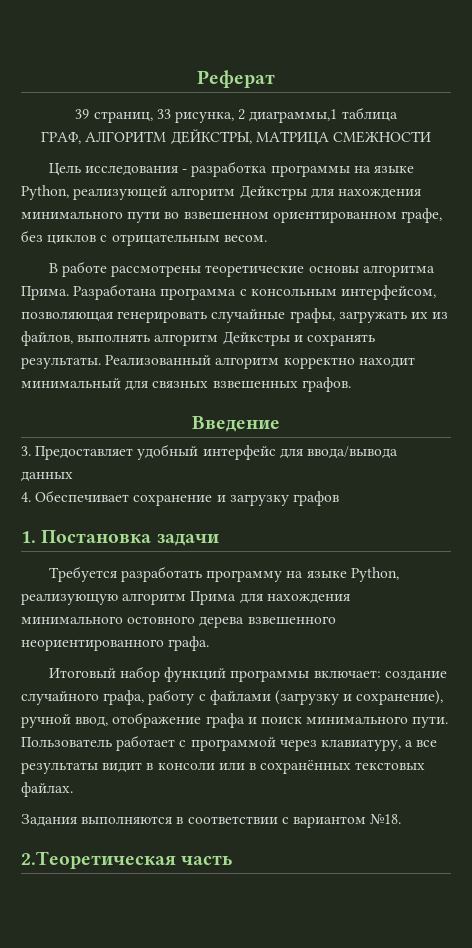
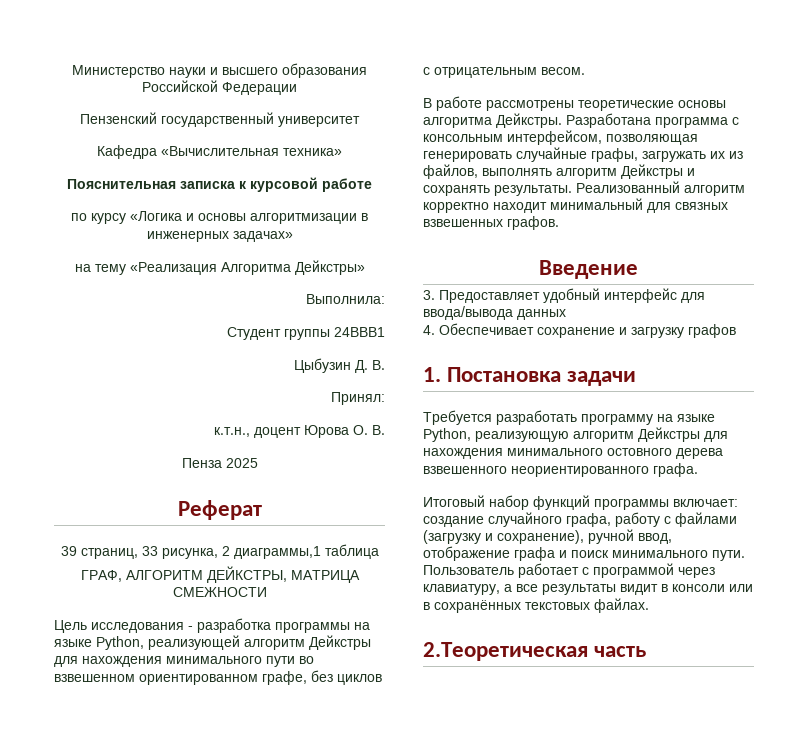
+ Министерство науки и высшего образования Российской Федерации
+ Пензенский государственный университет
+ Кафедра «Вычислительная техника»
+ Пояснительная записка к курсовой работе
+ по курсу «Логика и основы алгоритмизации в инженерных задачах»
+ на тему «Реализация Алгоритма Дейкстры»
+ Выполнила:
+ Студент группы 24ВВВ1
+ Цыбузин Д. В.
+ Принял:
+ к.т.н., доцент Юрова О. В.
+ Пенза 2025
- В работе рассмотрены теоретические основы алгоритма Прима.
+ В работе рассмотрены теоретические основы алгоритма Дейкстры.
- Требуется разработать программу на языке Python, реализующую алгоритм Прима для нахождения минимального остовного дерева взвешенного неориентированного графа.
+ Требуется разработать программу на языке Python, реализующую алгоритм Дейкстры для нахождения минимального остовного дерева взвешенного неориентированного графа.
- Задания выполняются в соответствии с вариантом №18.

